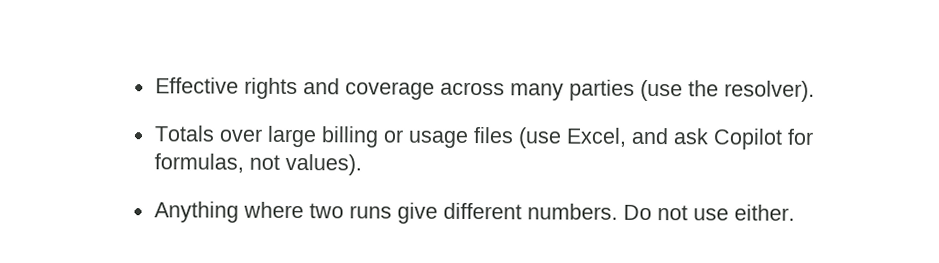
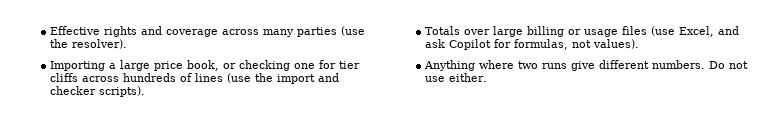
+ Importing a large price book, or checking one for tier cliffs across hundreds of lines (use the import and checker scripts).

